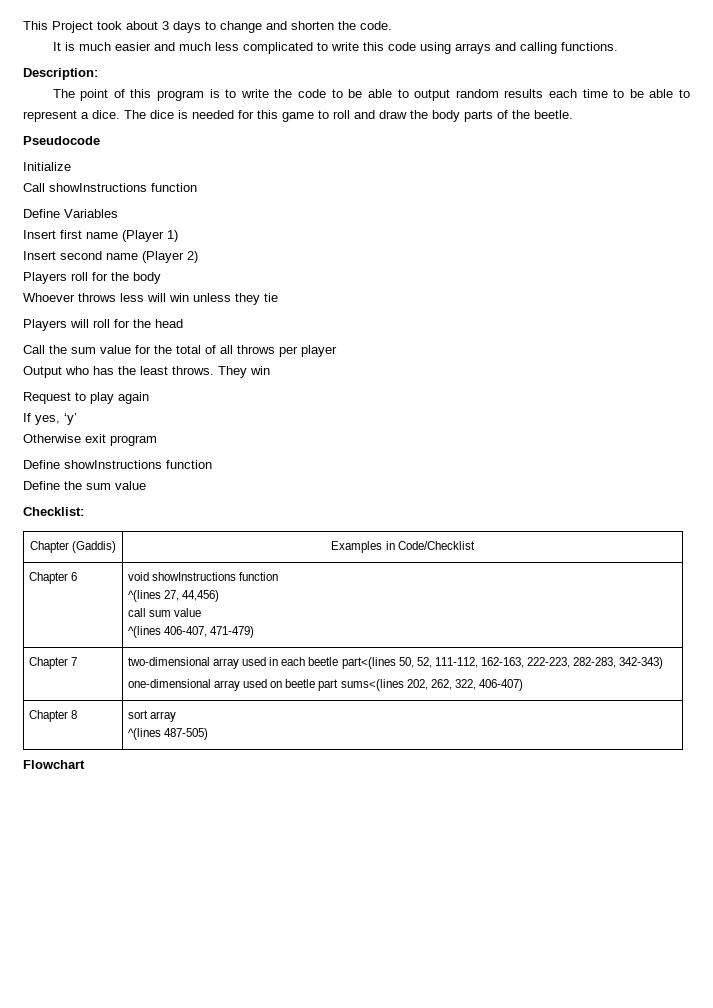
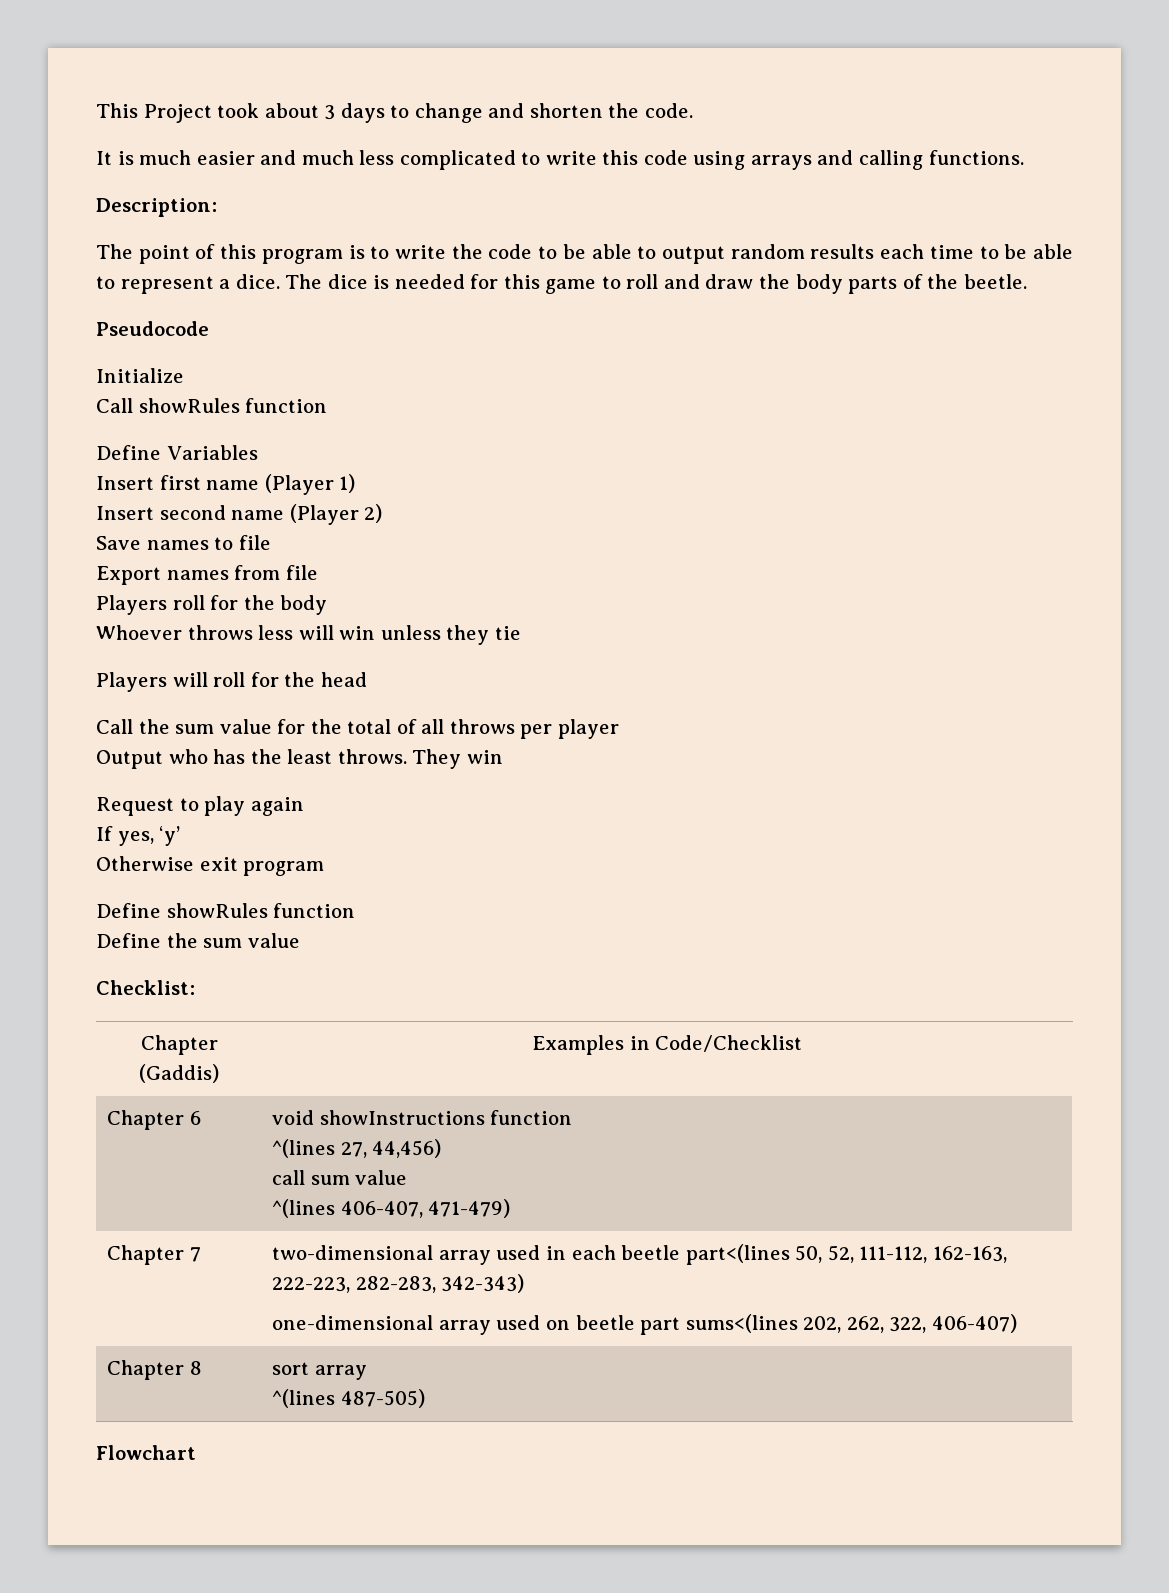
- Call showInstructions function
+ Call showRules function
+ Save names to file
+ Export names from file
- Define showInstructions function
+ Define showRules function

